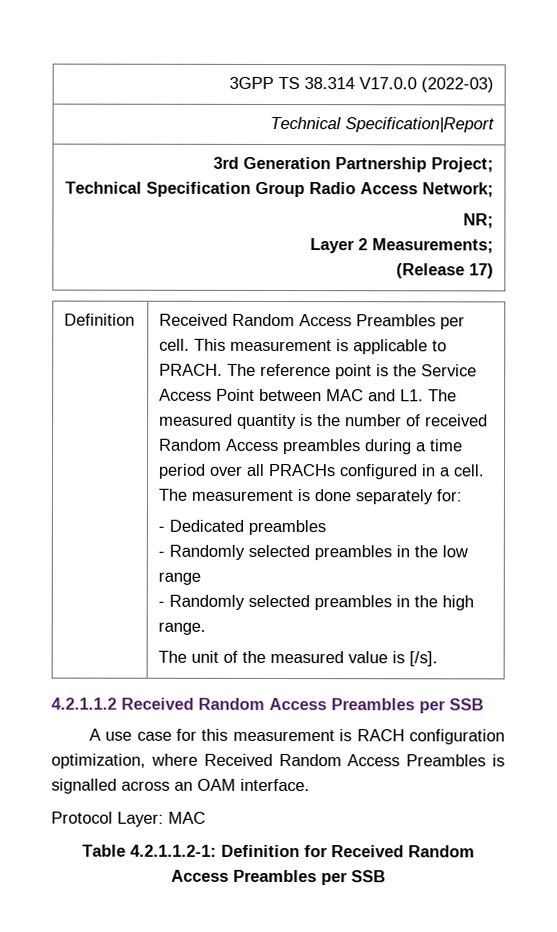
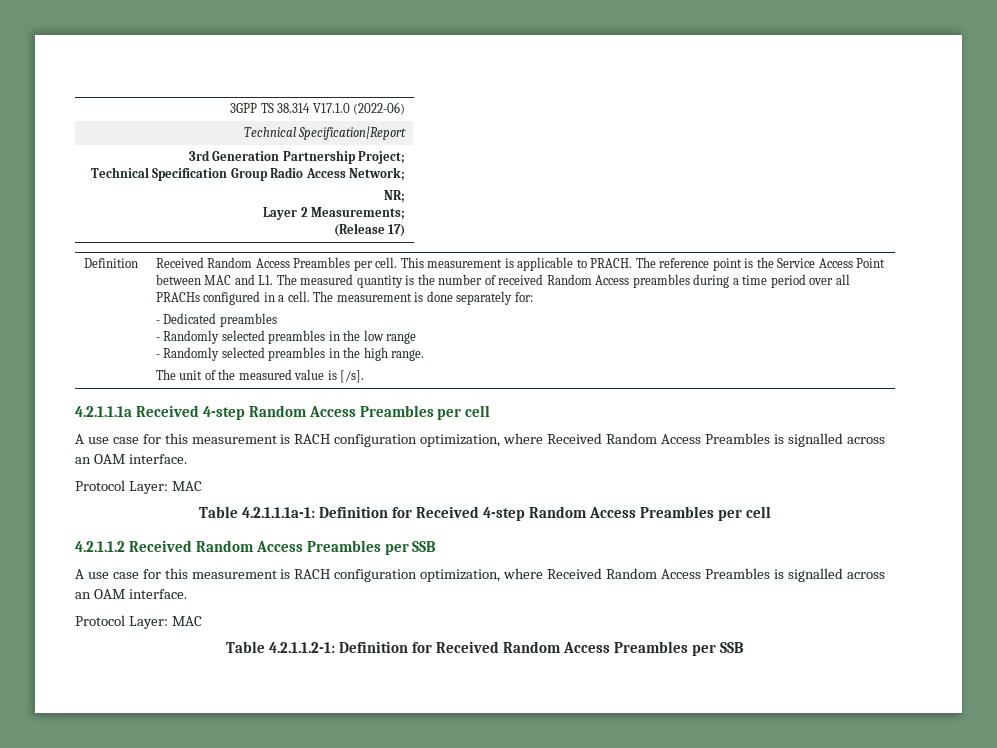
- 3GPP TS 38.314 V17.0.0 (2022-03)
+ 3GPP TS 38.314 V17.1.0 (2022-06)
+ 4.2.1.1.1a Received 4-step Random Access Preambles per cell
+ A use case for this measurement is RACH configuration optimization, where Received Random Access Preambles is signalled across an OAM interface.
+ Protocol Layer: MAC
+ Table 4.2.1.1.1a-1: Definition for Received 4-step Random Access Preambles per cell

